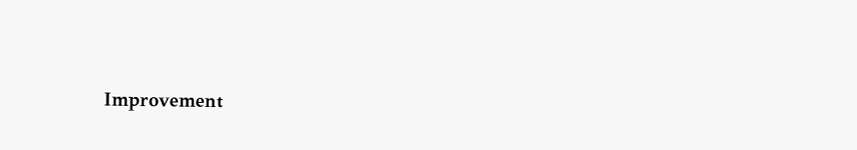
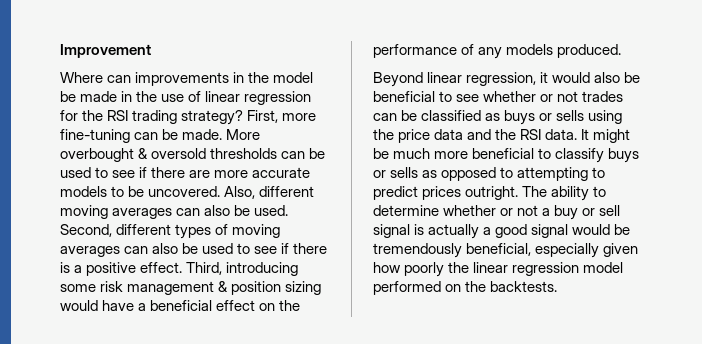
+ Where can improvements in the model be made in the use of linear regression for the RSI trading strategy? First, more fine-tuning can be made. More overbought & oversold thresholds can be used to see if there are more accurate models to be uncovered. Also, different moving averages can also be used. Second, different types of moving averages can also be used to see if there is a positive effect. Third, introducing some risk management & position sizing would have a beneficial effect on the performance of any models produced.
+ Beyond linear regression, it would also be beneficial to see whether or not trades can be classified as buys or sells using the price data and the RSI data. It might be much more beneficial to classify buys or sells as opposed to attempting to predict prices outright. The ability to determine whether or not a buy or sell signal is actually a good signal would be tremendously beneficial, especially given how poorly the linear regression model performed on the backtests.

